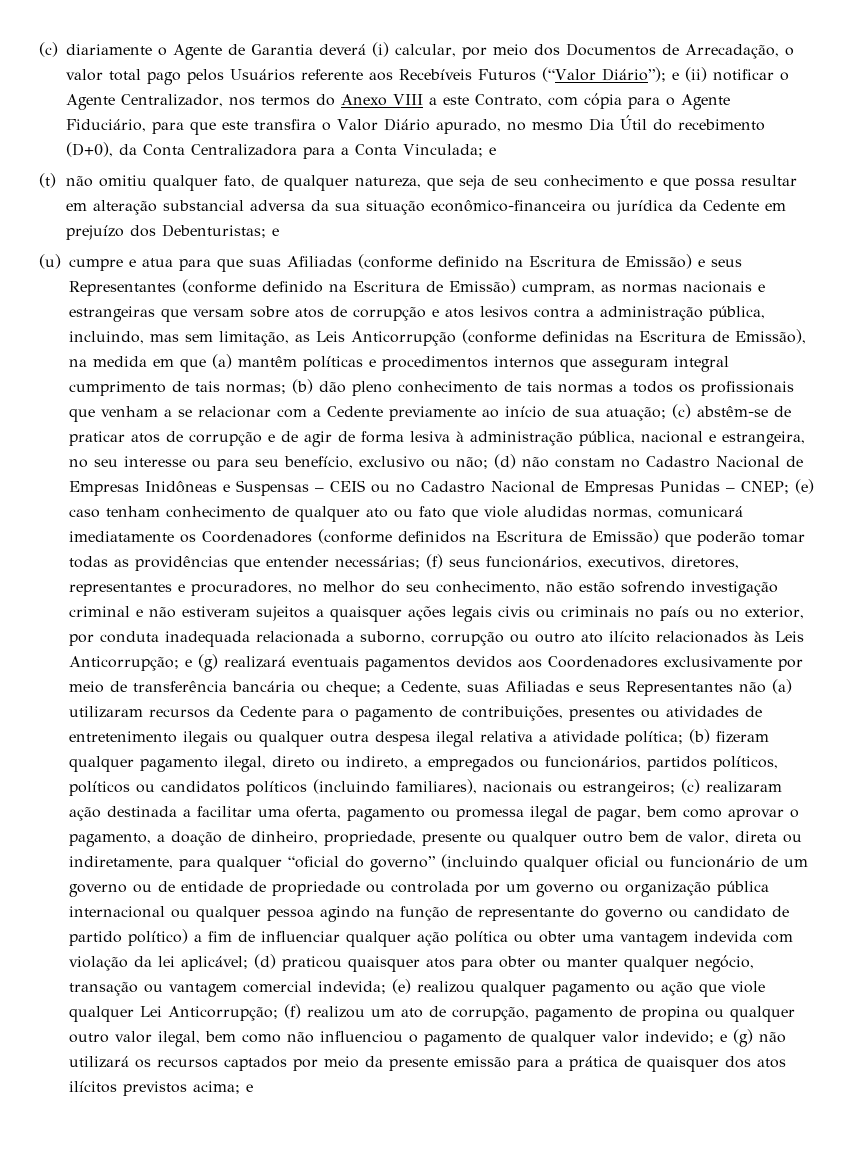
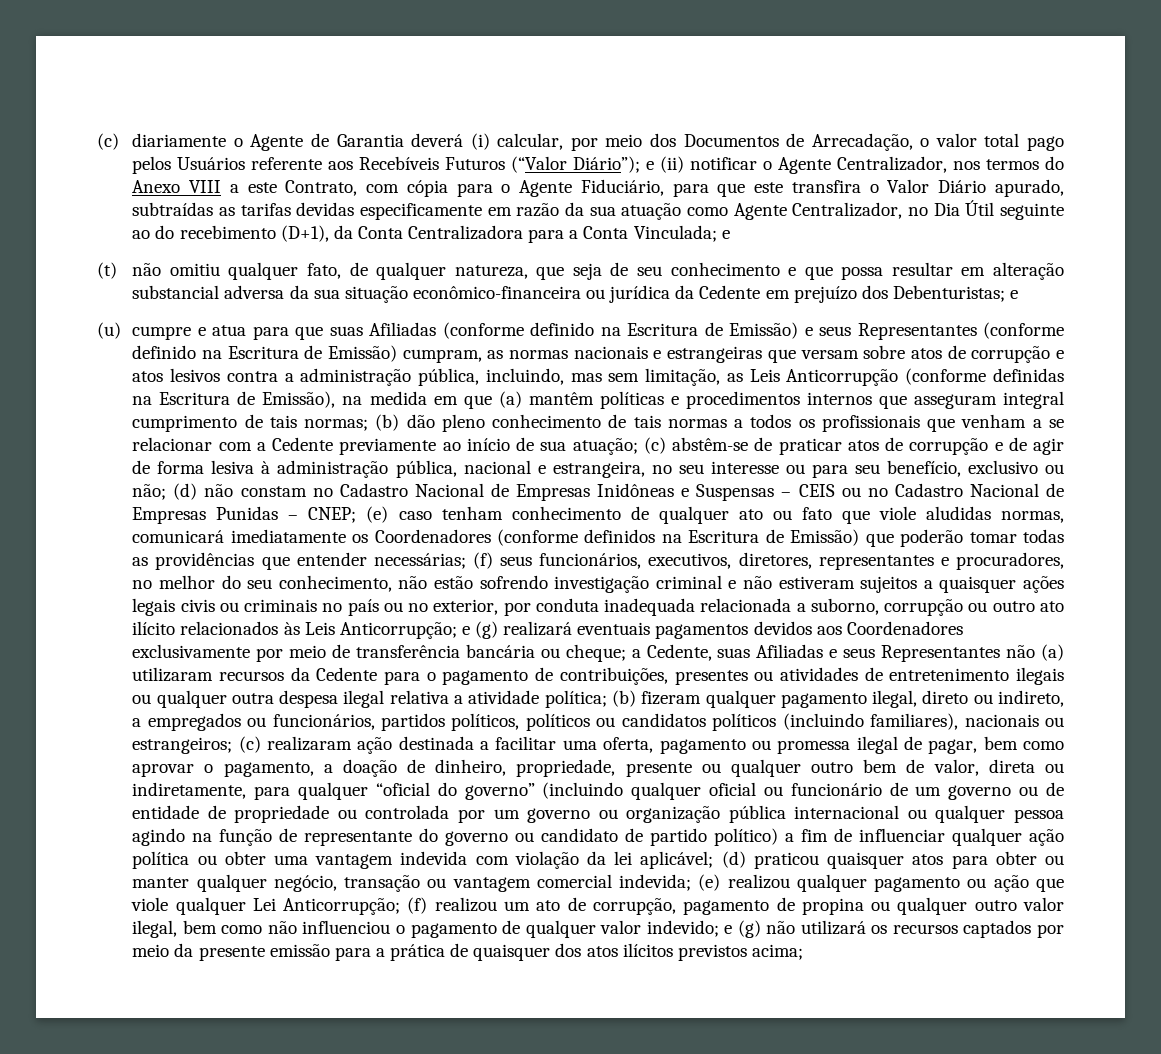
- e (ii) notificar o Agente Centralizador, nos termos do Anexo VIII a este Contrato, com cópia para o Agente Fiduciário, para que este transfira o Valor Diário apurado, no mesmo Dia Útil do recebimento (D+0), da Conta Centralizadora para a Conta Vinculada;
+ e (ii) notificar o Agente Centralizador, nos termos do Anexo VIII a este Contrato, com cópia para o Agente Fiduciário, para que este transfira o Valor Diário apurado, subtraídas as tarifas devidas especificamente em razão da sua atuação como Agente Centralizador, no Dia Útil seguinte ao do recebimento (D+1), da Conta Centralizadora para a Conta Vinculada;
- e (g) não utilizará os recursos captados por meio da presente emissão para a prática de quaisquer dos atos ilícitos previstos acima; e
+ e (g) não utilizará os recursos captados por meio da presente emissão para a prática de quaisquer dos atos ilícitos previstos acima;

